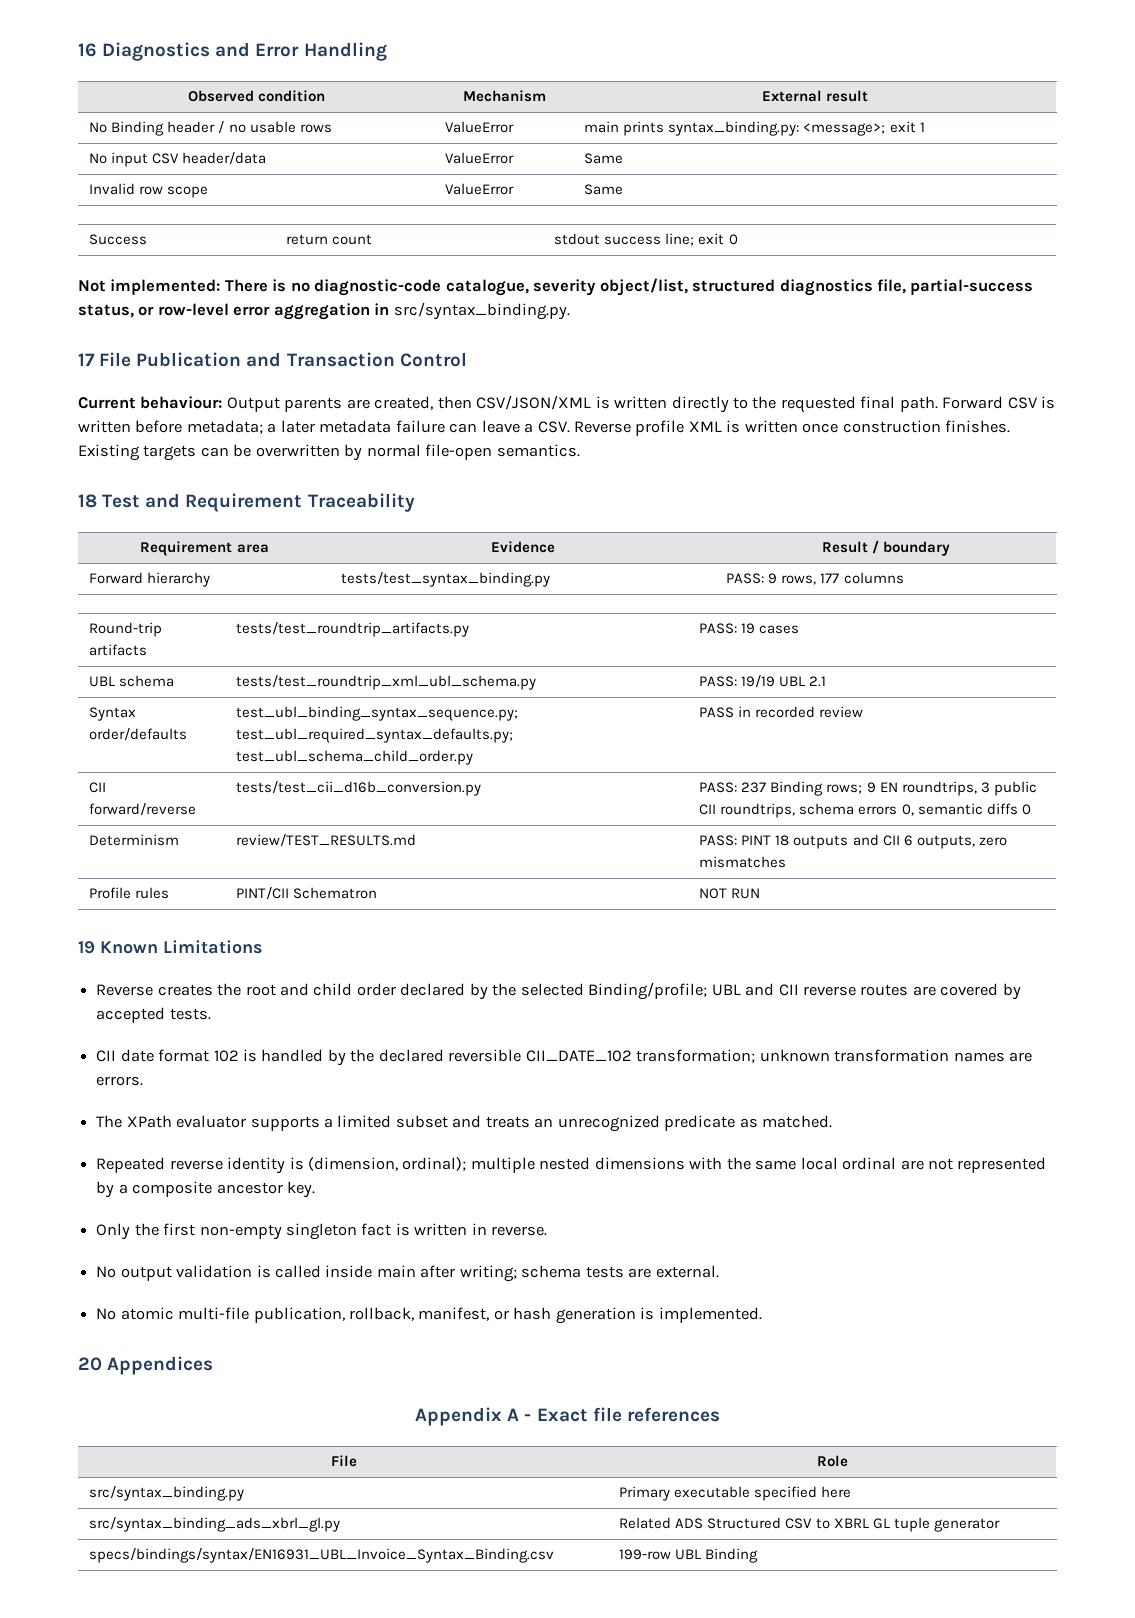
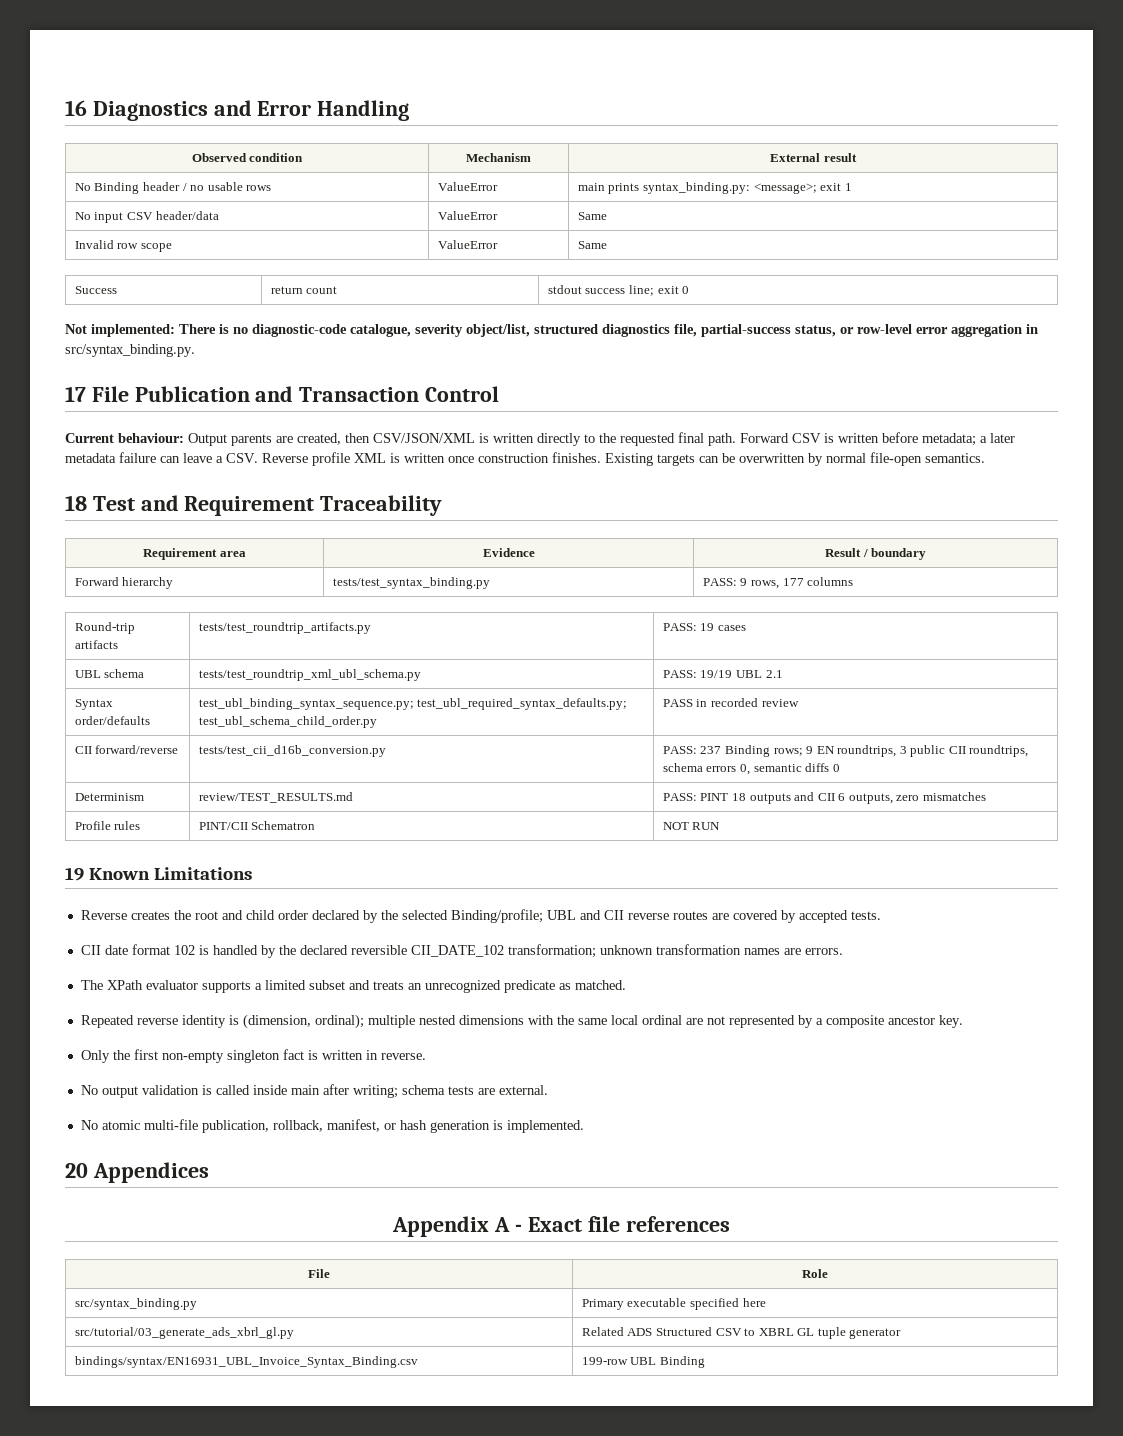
- src/syntax_binding_ads_xbrl_gl.py | Related ADS Structured CSV to XBRL GL tuple generator
+ src/tutorial/03_generate_ads_xbrl_gl.py | Related ADS Structured CSV to XBRL GL tuple generator
- specs/bindings/syntax/EN16931_UBL_Invoice_Syntax_Binding.csv | 199-row UBL Binding
+ bindings/syntax/EN16931_UBL_Invoice_Syntax_Binding.csv | 199-row UBL Binding

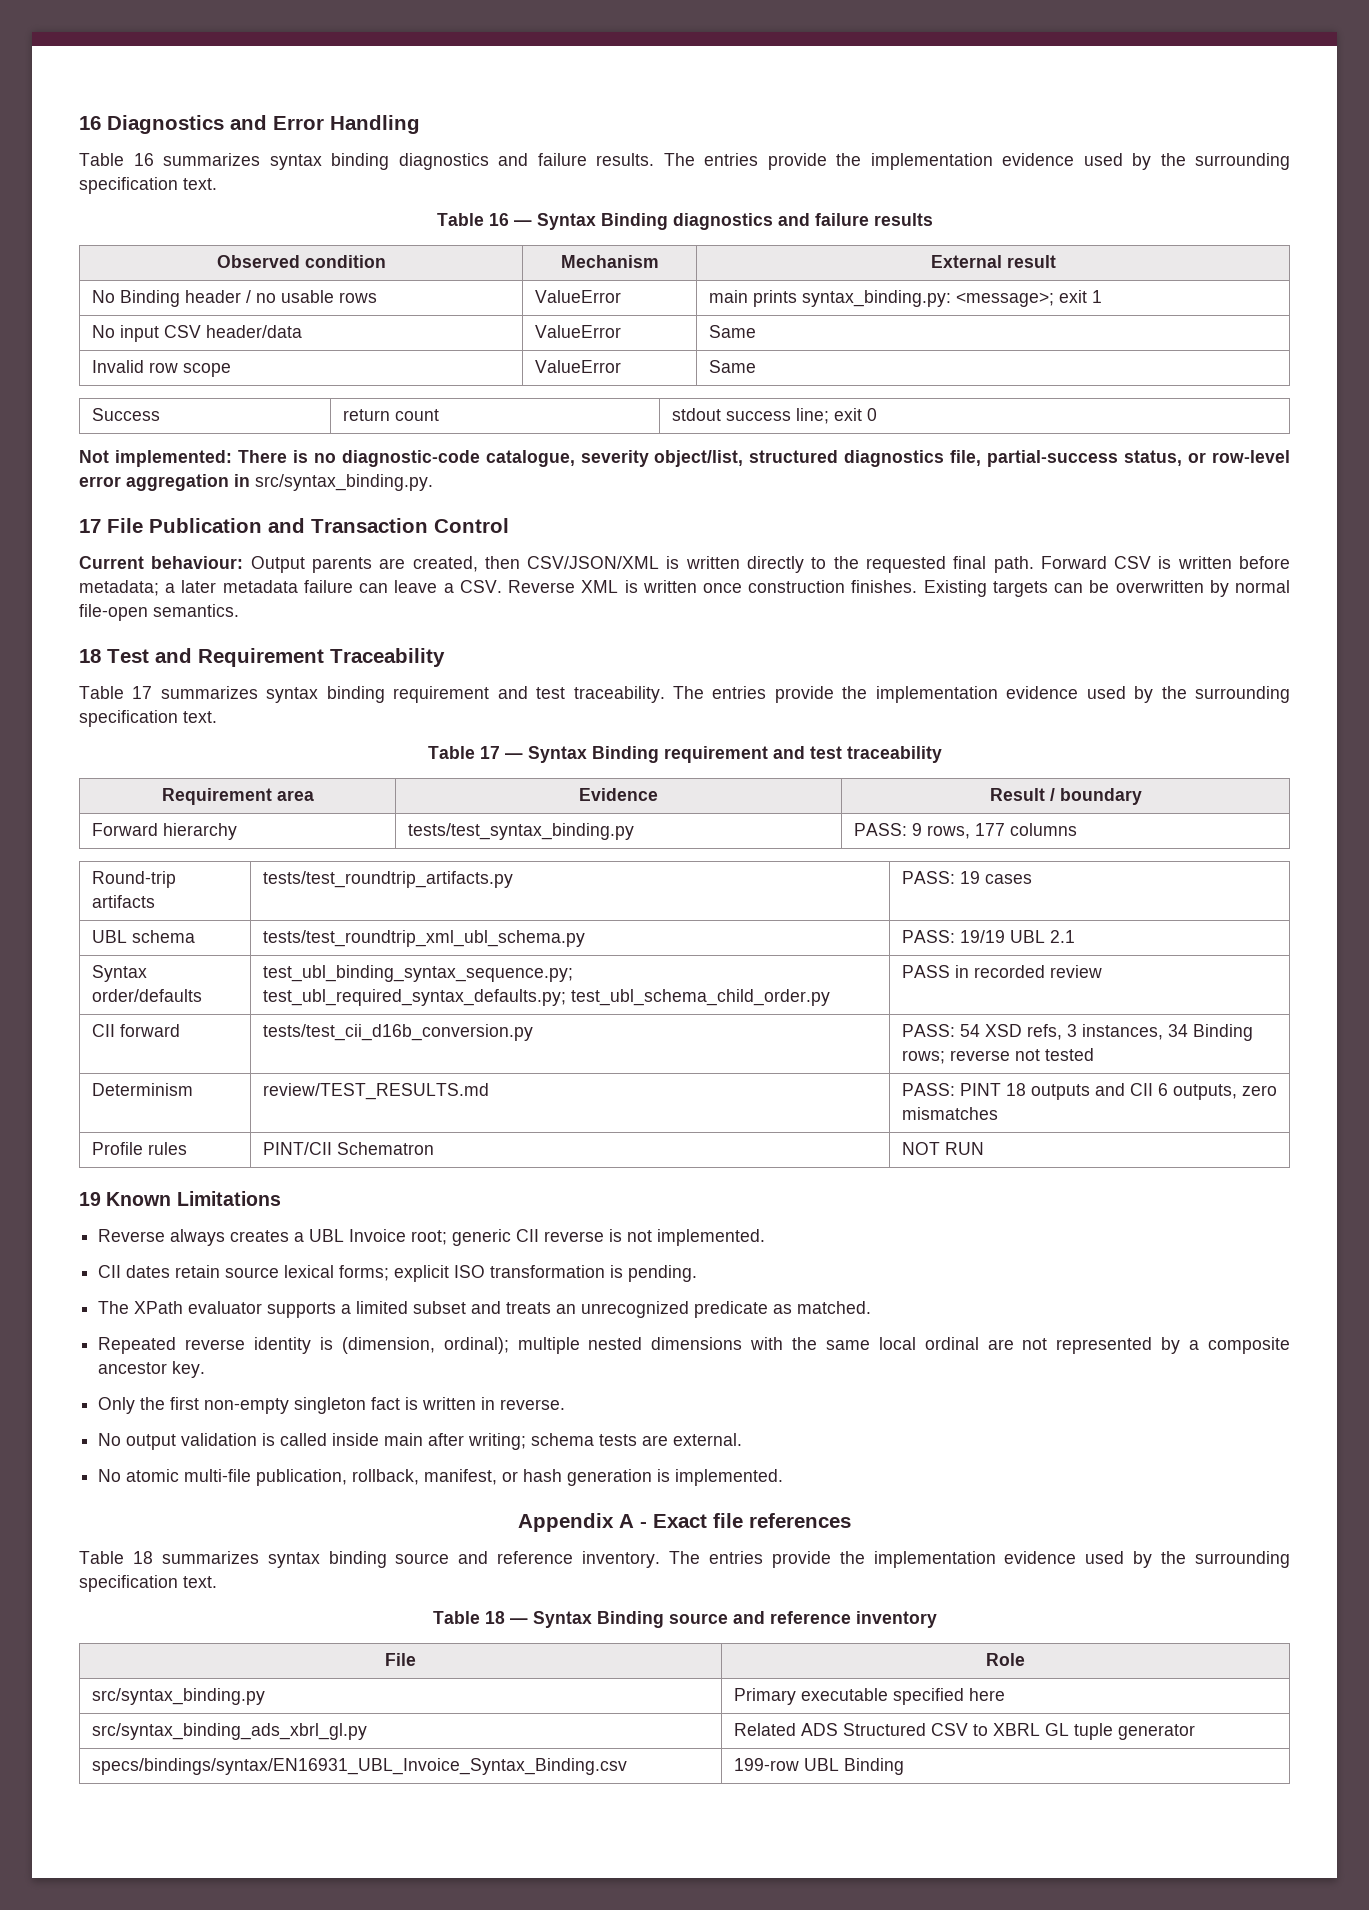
+ Table 16 summarizes syntax binding diagnostics and failure results. The entries provide the implementation evidence used by the surrounding specification text.
+ Table 16 — Syntax Binding diagnostics and failure results
- Forward CSV is written before metadata; a later metadata failure can leave a CSV. Reverse profile XML is written once construction finishes.
+ Forward CSV is written before metadata; a later metadata failure can leave a CSV. Reverse XML is written once construction finishes.
+ Table 17 summarizes syntax binding requirement and test traceability. The entries provide the implementation evidence used by the surrounding specification text.
+ Table 17 — Syntax Binding requirement and test traceability
- CII forward/reverse | tests/test_cii_d16b_conversion.py | PASS: 237 Binding rows; 9 EN roundtrips, 3 public CII roundtrips, schema errors 0, semantic diffs 0
+ CII forward | tests/test_cii_d16b_conversion.py | PASS: 54 XSD refs, 3 instances, 34 Binding rows; reverse not tested
- Reverse creates the root and child order declared by the selected Binding/profile; UBL and CII reverse routes are covered by accepted tests.
- CII date format 102 is handled by the declared reversible CII_DATE_102 transformation; unknown transformation names are errors.
+ Reverse always creates a UBL Invoice root; generic CII reverse is not implemented.
+ CII dates retain source lexical forms; explicit ISO transformation is pending.
- 20 Appendices
+ Table 18 summarizes syntax binding source and reference inventory. The entries provide the implementation evidence used by the surrounding specification text.
+ Table 18 — Syntax Binding source and reference inventory
- src/tutorial/03_generate_ads_xbrl_gl.py | Related ADS Structured CSV to XBRL GL tuple generator
+ src/syntax_binding_ads_xbrl_gl.py | Related ADS Structured CSV to XBRL GL tuple generator
- bindings/syntax/EN16931_UBL_Invoice_Syntax_Binding.csv | 199-row UBL Binding
+ specs/bindings/syntax/EN16931_UBL_Invoice_Syntax_Binding.csv | 199-row UBL Binding

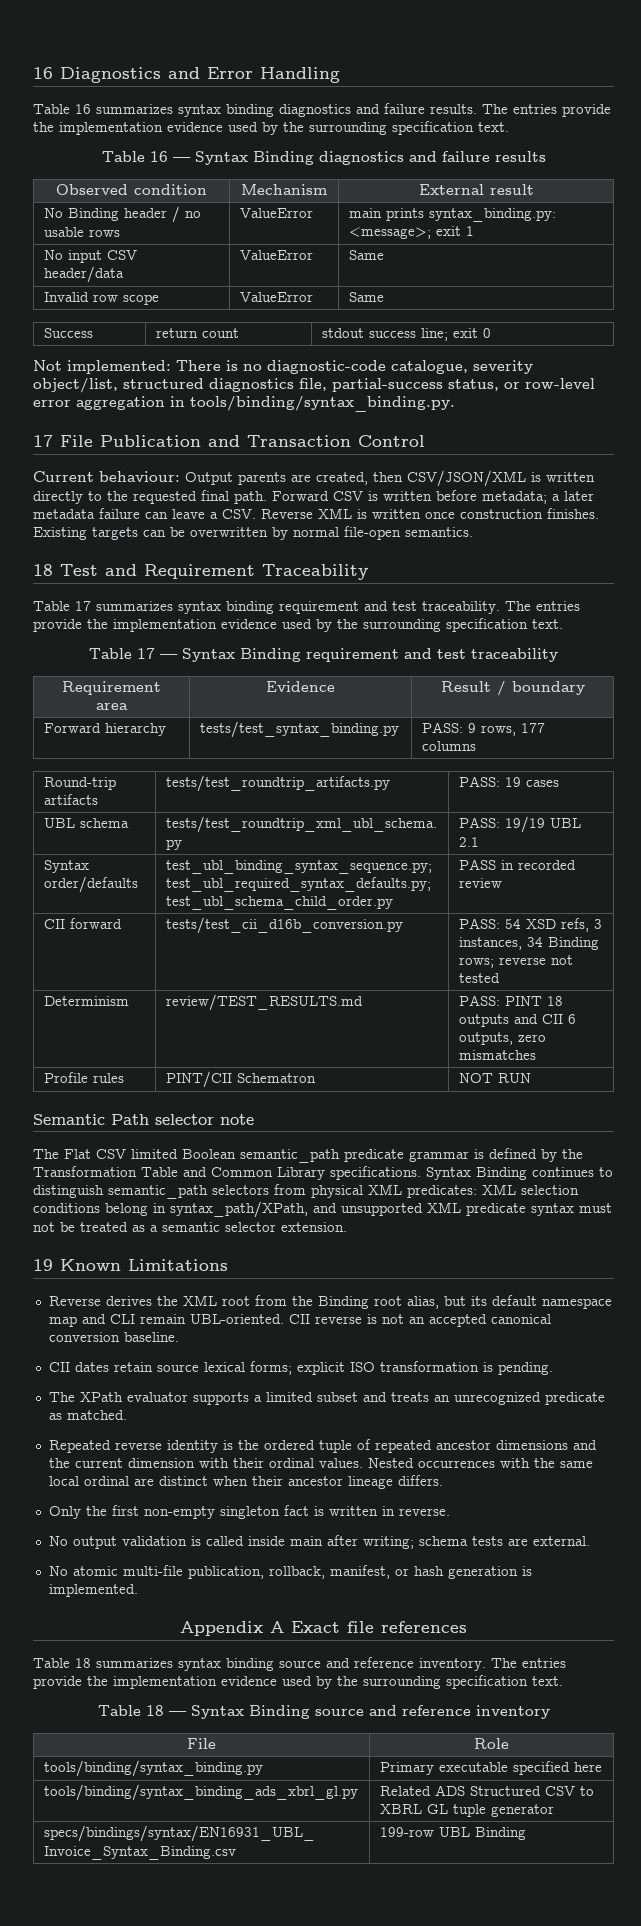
- Not implemented: There is no diagnostic-code catalogue, severity object/list, structured diagnostics file, partial-success status, or row-level error aggregation in src/syntax_binding.py.
+ Not implemented: There is no diagnostic-code catalogue, severity object/list, structured diagnostics file, partial-success status, or row-level error aggregation in tools/binding/syntax_binding.py.
+ Semantic Path selector note
+ The Flat CSV limited Boolean semantic_path predicate grammar is defined by the Transformation Table and Common Library specifications. Syntax Binding continues to distinguish semantic_path selectors from physical XML predicates: XML selection conditions belong in syntax_path/XPath, and unsupported XML predicate syntax must not be treated as a semantic selector extension.
  19 Known Limitations
- Reverse always creates a UBL Invoice root; generic CII reverse is not implemented.
+ Reverse derives the XML root from the Binding root alias, but its default namespace map and CLI remain UBL-oriented. CII reverse is not an accepted canonical conversion baseline.
- Repeated reverse identity is (dimension, ordinal); multiple nested dimensions with the same local ordinal are not represented by a composite ancestor key.
+ Repeated reverse identity is the ordered tuple of repeated ancestor dimensions and the current dimension with their ordinal values. Nested occurrences with the same local ordinal are distinct when their ancestor lineage differs.
- Appendix A - Exact file references
+ Appendix A Exact file references
- src/syntax_binding.py | Primary executable specified here
+ tools/binding/syntax_binding.py | Primary executable specified here
- src/syntax_binding_ads_xbrl_gl.py | Related ADS Structured CSV to XBRL GL tuple generator
+ tools/binding/syntax_binding_ads_xbrl_gl.py | Related ADS Structured CSV to XBRL GL tuple generator

